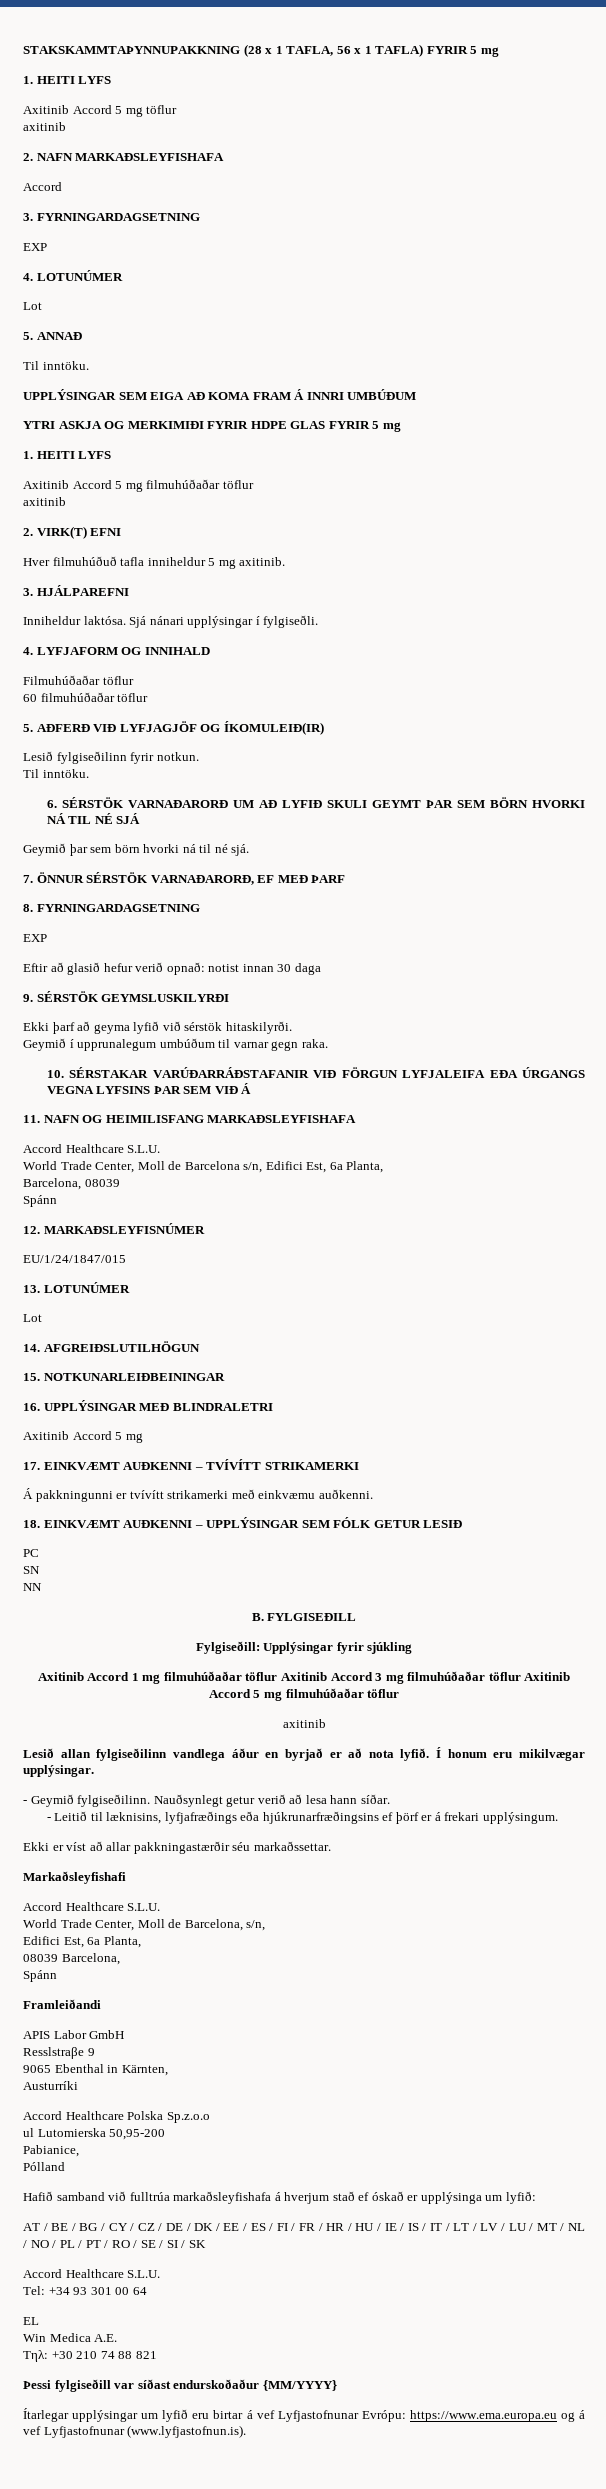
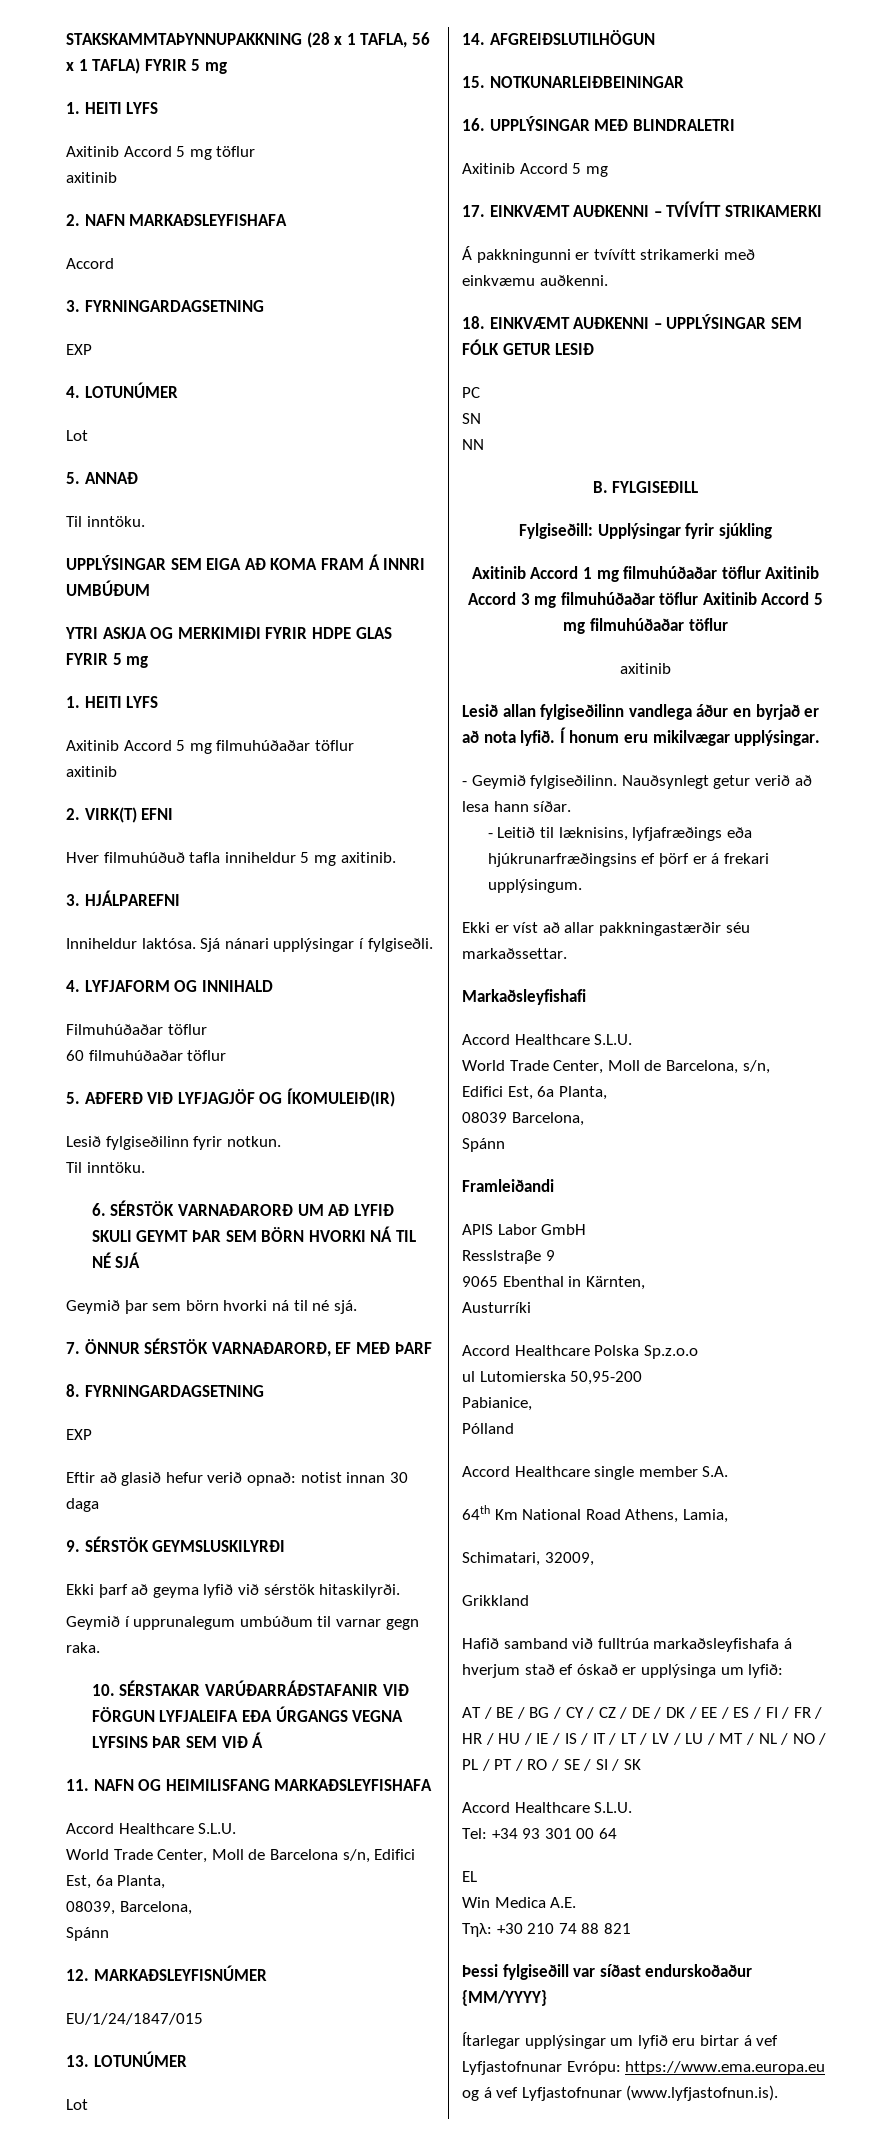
- Barcelona, 08039
+ 08039, Barcelona,
+ Accord Healthcare single member S.A.
+ 64th Km National Road Athens, Lamia,
+ Schimatari, 32009,
+ Grikkland

